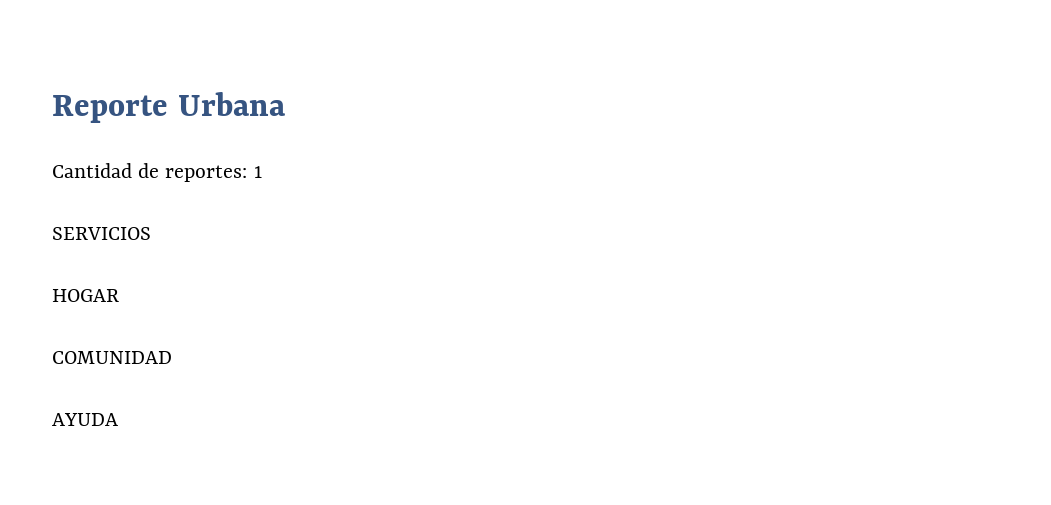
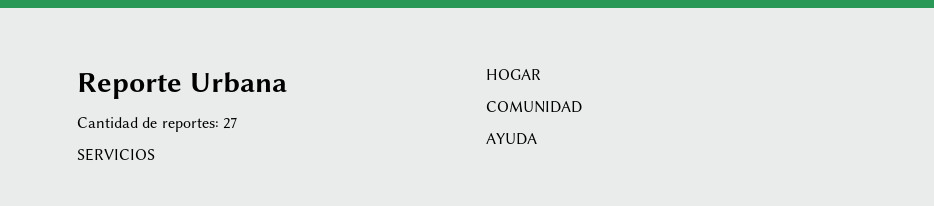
- Cantidad de reportes: 1
+ Cantidad de reportes: 27

